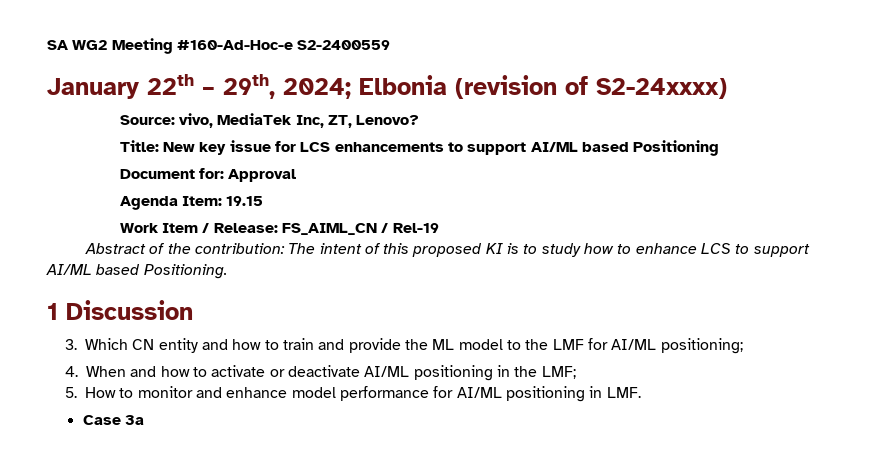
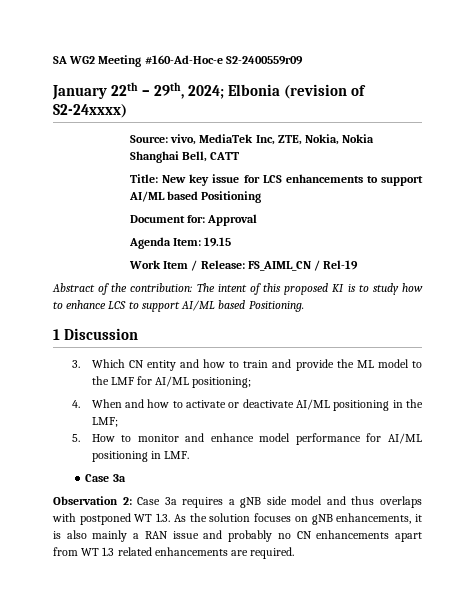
- SA WG2 Meeting #160-Ad-Hoc-e S2-2400559
+ SA WG2 Meeting #160-Ad-Hoc-e S2-2400559r09
- Source: vivo, MediaTek Inc, ZT, Lenovo?
+ Source: vivo, MediaTek Inc, ZTE, Nokia, Nokia Shanghai Bell, CATT
+ Observation 2: Case 3a requires a gNB side model and thus overlaps with postponed WT 1.3. As the solution focuses on gNB enhancements, it is also mainly a RAN issue and probably no CN enhancements apart from WT 1.3 related enhancements are required.

